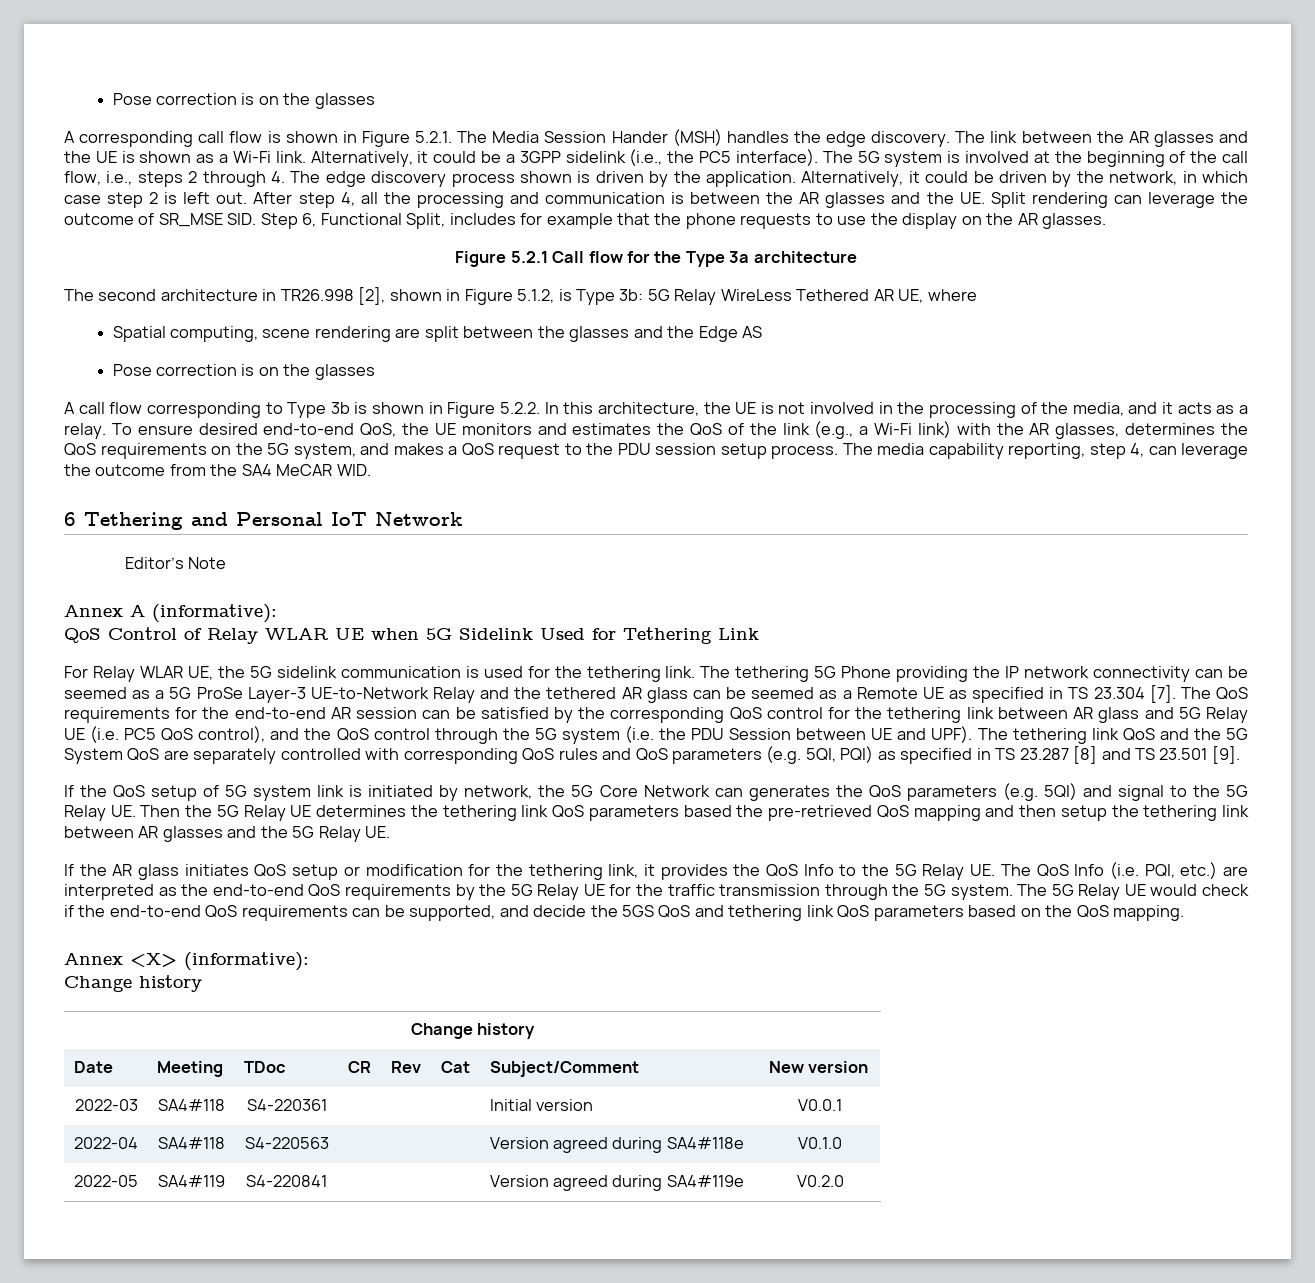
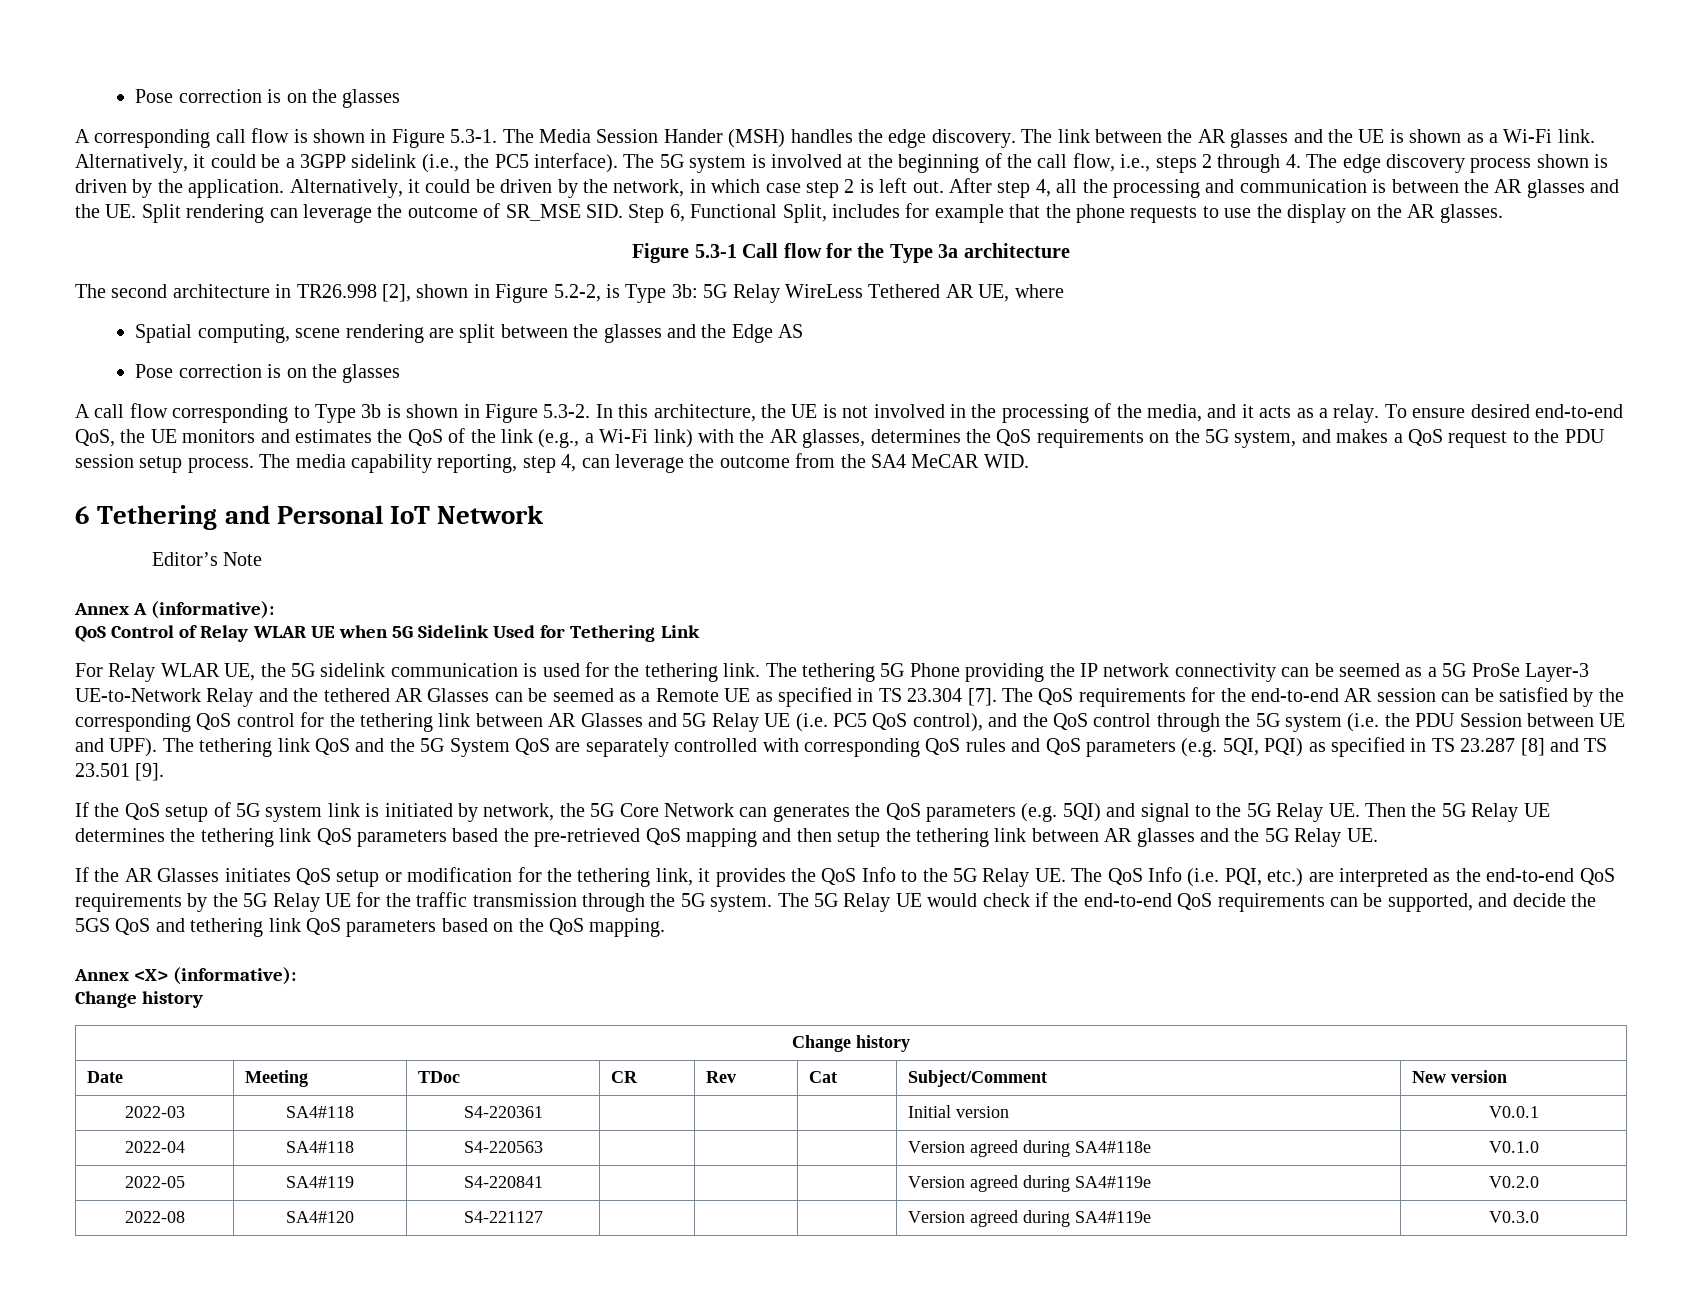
- A corresponding call flow is shown in Figure 5.2.1. The Media Session Hander (MSH) handles the edge discovery.
+ A corresponding call flow is shown in Figure 5.3-1. The Media Session Hander (MSH) handles the edge discovery.
- Figure 5.2.1 Call flow for the Type 3a architecture
+ Figure 5.3-1 Call flow for the Type 3a architecture
- The second architecture in TR26.998 [2], shown in Figure 5.1.2, is Type 3b: 5G Relay WireLess Tethered AR UE, where
+ The second architecture in TR26.998 [2], shown in Figure 5.2-2, is Type 3b: 5G Relay WireLess Tethered AR UE, where
- A call flow corresponding to Type 3b is shown in Figure 5.2.2. In this architecture, the UE is not involved in the processing of the media, and it acts as a relay.
+ A call flow corresponding to Type 3b is shown in Figure 5.3-2. In this architecture, the UE is not involved in the processing of the media, and it acts as a relay.
- The tethering 5G Phone providing the IP network connectivity can be seemed as a 5G ProSe Layer-3 UE-to-Network Relay and the tethered AR glass can be seemed as a Remote UE as specified in TS 23.304 [7].
+ The tethering 5G Phone providing the IP network connectivity can be seemed as a 5G ProSe Layer-3 UE-to-Network Relay and the tethered AR Glasses can be seemed as a Remote UE as specified in TS 23.304 [7].
- The QoS requirements for the end-to-end AR session can be satisfied by the corresponding QoS control for the tethering link between AR glass and 5G Relay UE (i.e. PC5 QoS control), and the QoS control through the 5G system (i.e. the PDU Session between UE and UPF).
+ The QoS requirements for the end-to-end AR session can be satisfied by the corresponding QoS control for the tethering link between AR Glasses and 5G Relay UE (i.e. PC5 QoS control), and the QoS control through the 5G system (i.e. the PDU Session between UE and UPF).
- If the AR glass initiates QoS setup or modification for the tethering link, it provides the QoS Info to the 5G Relay UE. The QoS Info (i.e. PQI, etc.) are interpreted as the end-to-end QoS requirements by the 5G Relay UE for the traffic transmission through the 5G system.
+ If the AR Glasses initiates QoS setup or modification for the tethering link, it provides the QoS Info to the 5G Relay UE. The QoS Info (i.e. PQI, etc.) are interpreted as the end-to-end QoS requirements by the 5G Relay UE for the traffic transmission through the 5G system.
+ 2022-08 | SA4#120 | S4-221127 | | | | Version agreed during SA4#119e | V0.3.0

